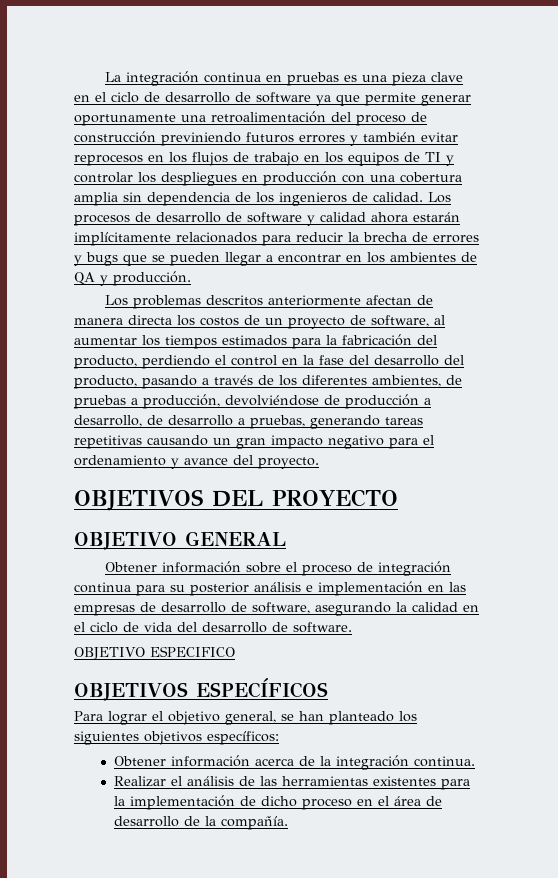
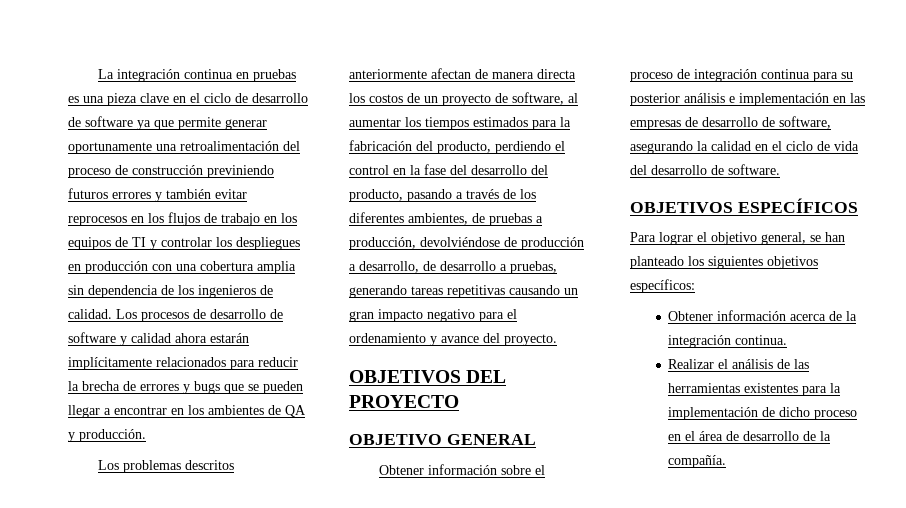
- OBJETIVO ESPECIFICO

